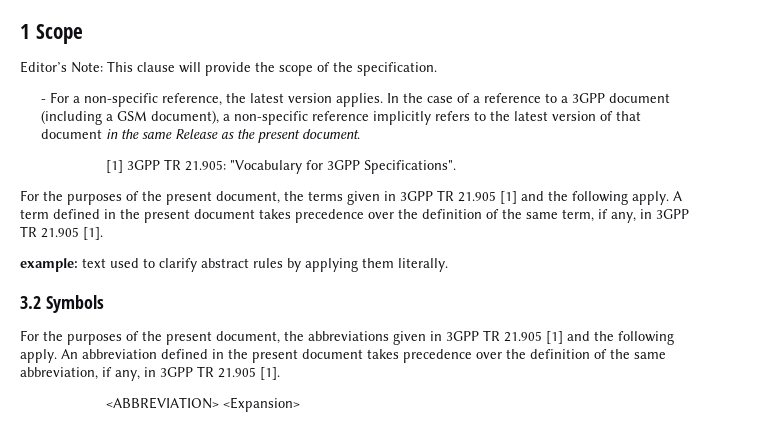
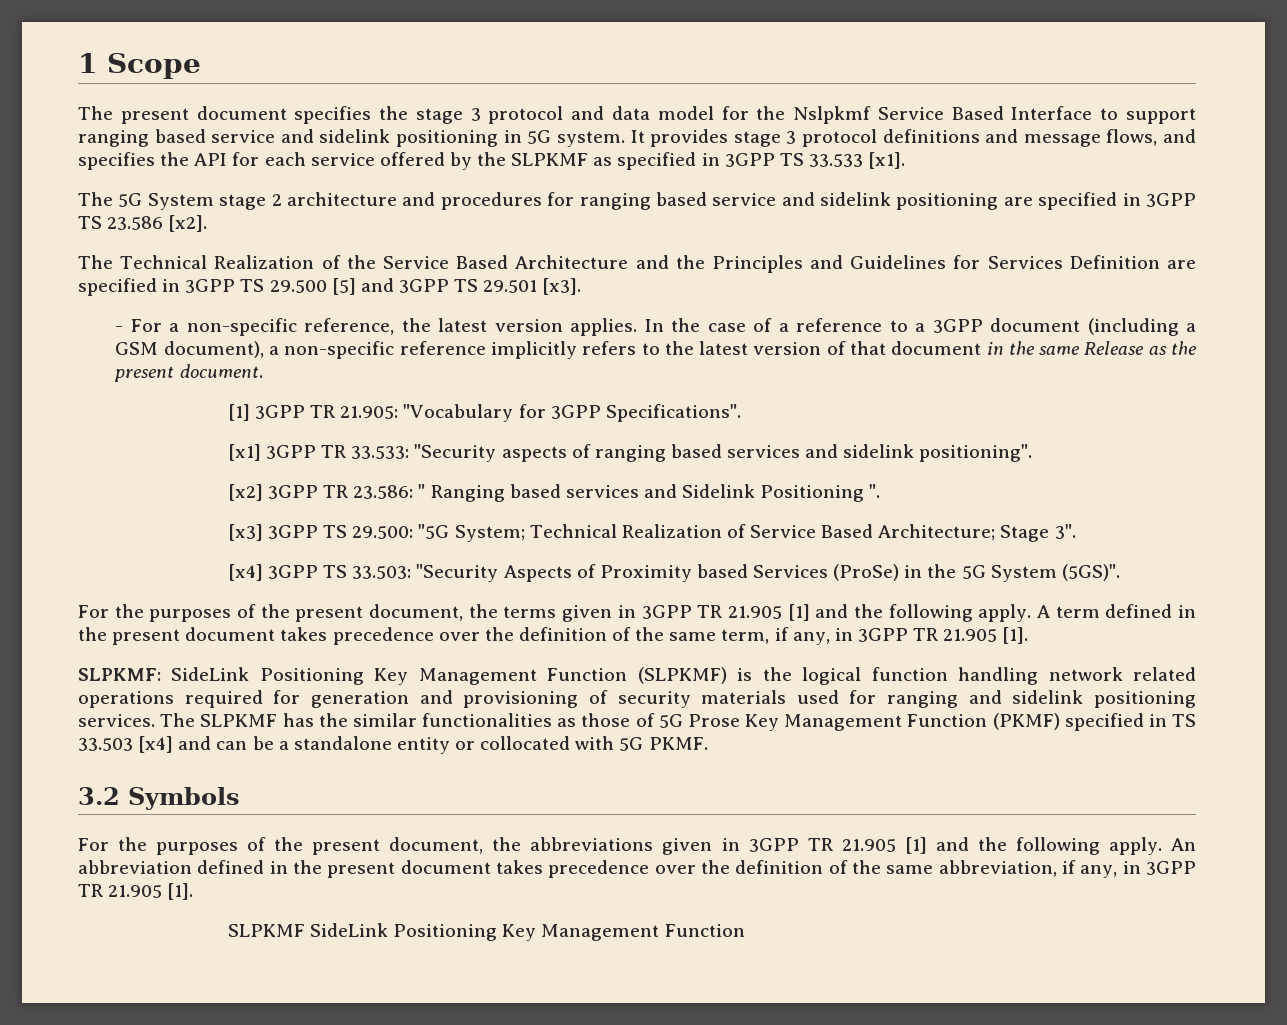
- Editor’s Note: This clause will provide the scope of the specification.
+ The present document specifies the stage 3 protocol and data model for the Nslpkmf Service Based Interface to support ranging based service and sidelink positioning in 5G system. It provides stage 3 protocol definitions and message flows, and specifies the API for each service offered by the SLPKMF as specified in 3GPP TS 33.533 [x1].
+ The 5G System stage 2 architecture and procedures for ranging based service and sidelink positioning are specified in 3GPP TS 23.586 [x2].
+ The Technical Realization of the Service Based Architecture and the Principles and Guidelines for Services Definition are specified in 3GPP TS 29.500 [5] and 3GPP TS 29.501 [x3].
+ [x1] 3GPP TR 33.533: "Security aspects of ranging based services and sidelink positioning".
+ [x2] 3GPP TR 23.586: " Ranging based services and Sidelink Positioning ".
+ [x3] 3GPP TS 29.500: "5G System; Technical Realization of Service Based Architecture; Stage 3".
+ [x4] 3GPP TS 33.503: "Security Aspects of Proximity based Services (ProSe) in the 5G System (5GS)".
- example: text used to clarify abstract rules by applying them literally.
+ SLPKMF: SideLink Positioning Key Management Function (SLPKMF) is the logical function handling network related operations required for generation and provisioning of security materials used for ranging and sidelink positioning services. The SLPKMF has the similar functionalities as those of 5G Prose Key Management Function (PKMF) specified in TS 33.503 [x4] and can be a standalone entity or collocated with 5G PKMF.
- <ABBREVIATION> <Expansion>
+ SLPKMF SideLink Positioning Key Management Function

